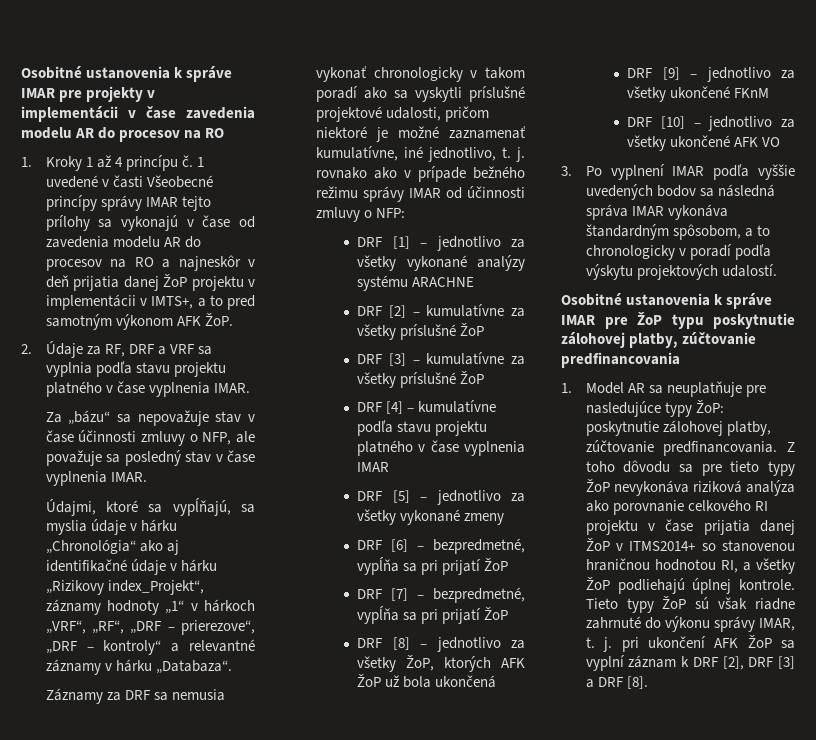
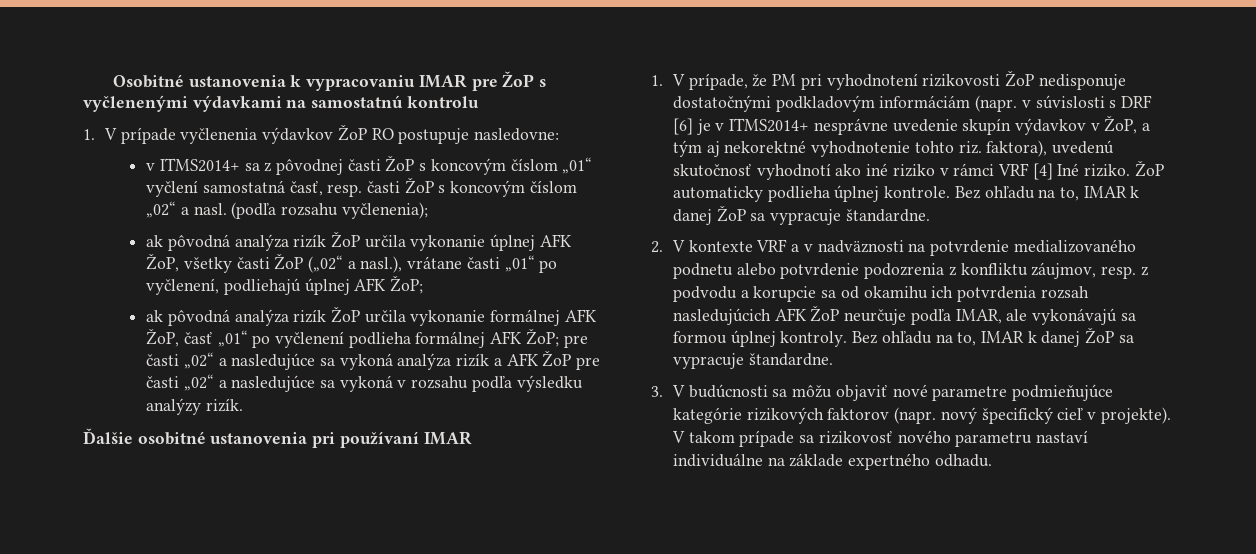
- Osobitné ustanovenia k správe IMAR pre projekty v implementácii v čase zavedenia modelu AR do procesov na RO
- 1. Kroky 1 až 4 princípu č. 1 uvedené v časti Všeobecné princípy správy IMAR tejto prílohy sa vykonajú v čase od zavedenia modelu AR do procesov na RO a najneskôr v deň prijatia danej ŽoP projektu v implementácii v IMTS+, a to pred samotným výkonom AFK ŽoP.
- 2. Údaje za RF, DRF a VRF sa vyplnia podľa stavu projektu platného v čase vyplnenia IMAR.
- Za „bázu“ sa nepovažuje stav v čase účinnosti zmluvy o NFP, ale považuje sa posledný stav v čase vyplnenia IMAR.
- Údajmi, ktoré sa vypĺňajú, sa myslia údaje v hárku „Chronológia“ ako aj identifikačné údaje v hárku „Rizikovy index_Projekt“, záznamy hodnoty „1“ v hárkoch „VRF“, „RF“, „DRF – prierezove“, „DRF – kontroly“ a relevantné záznamy v hárku „Databaza“.
- Záznamy za DRF sa nemusia vykonať chronologicky v takom poradí ako sa vyskytli príslušné projektové udalosti, pričom niektoré je možné zaznamenať kumulatívne, iné jednotlivo, t. j. rovnako ako v prípade bežného režimu správy IMAR od účinnosti zmluvy o NFP:
- DRF [1] – jednotlivo za všetky vykonané analýzy systému ARACHNE
- DRF [2] – kumulatívne za všetky príslušné ŽoP
- DRF [3] – kumulatívne za všetky príslušné ŽoP
- DRF [4] – kumulatívne podľa stavu projektu platného v čase vyplnenia IMAR
- DRF [5] – jednotlivo za všetky vykonané zmeny
- DRF [6] – bezpredmetné, vypĺňa sa pri prijatí ŽoP
- DRF [7] – bezpredmetné, vypĺňa sa pri prijatí ŽoP
- DRF [8] – jednotlivo za všetky ŽoP, ktorých AFK ŽoP už bola ukončená
- DRF [9] – jednotlivo za všetky ukončené FKnM
- DRF [10] – jednotlivo za všetky ukončené AFK VO
- 3. Po vyplnení IMAR podľa vyššie uvedených bodov sa následná správa IMAR vykonáva štandardným spôsobom, a to chronologicky v poradí podľa výskytu projektových udalostí.
- Osobitné ustanovenia k správe IMAR pre ŽoP typu poskytnutie zálohovej platby, zúčtovanie predfinancovania
- 1. Model AR sa neuplatňuje pre nasledujúce typy ŽoP: poskytnutie zálohovej platby, zúčtovanie predfinancovania. Z toho dôvodu sa pre tieto typy ŽoP nevykonáva riziková analýza ako porovnanie celkového RI projektu v čase prijatia danej ŽoP v ITMS2014+ so stanovenou hraničnou hodnotou RI, a všetky ŽoP podliehajú úplnej kontrole. Tieto typy ŽoP sú však riadne zahrnuté do výkonu správy IMAR, t. j. pri ukončení AFK ŽoP sa vyplní záznam k DRF [2], DRF [3] a DRF [8].
+ Osobitné ustanovenia k vypracovaniu IMAR pre ŽoP s vyčlenenými výdavkami na samostatnú kontrolu
+ 1. V prípade vyčlenenia výdavkov ŽoP RO postupuje nasledovne:
+ v ITMS2014+ sa z pôvodnej časti ŽoP s koncovým číslom „01“ vyčlení samostatná časť, resp. časti ŽoP s koncovým číslom „02“ a nasl. (podľa rozsahu vyčlenenia);
+ ak pôvodná analýza rizík ŽoP určila vykonanie úplnej AFK ŽoP, všetky časti ŽoP („02“ a nasl.), vrátane časti „01“ po vyčlenení, podliehajú úplnej AFK ŽoP;
+ ak pôvodná analýza rizík ŽoP určila vykonanie formálnej AFK ŽoP, časť „01“ po vyčlenení podlieha formálnej AFK ŽoP; pre časti „02“ a nasledujúce sa vykoná analýza rizík a AFK ŽoP pre časti „02“ a nasledujúce sa vykoná v rozsahu podľa výsledku analýzy rizík.
+ Ďalšie osobitné ustanovenia pri používaní IMAR
+ 1. V prípade, že PM pri vyhodnotení rizikovosti ŽoP nedisponuje dostatočnými podkladovým informáciám (napr. v súvislosti s DRF [6] je v ITMS2014+ nesprávne uvedenie skupín výdavkov v ŽoP, a tým aj nekorektné vyhodnotenie tohto riz. faktora), uvedenú skutočnosť vyhodnotí ako iné riziko v rámci VRF [4] Iné riziko. ŽoP automaticky podlieha úplnej kontrole. Bez ohľadu na to, IMAR k danej ŽoP sa vypracuje štandardne.
+ 2. V kontexte VRF a v nadväznosti na potvrdenie medializovaného podnetu alebo potvrdenie podozrenia z konfliktu záujmov, resp. z podvodu a korupcie sa od okamihu ich potvrdenia rozsah nasledujúcich AFK ŽoP neurčuje podľa IMAR, ale vykonávajú sa formou úplnej kontroly. Bez ohľadu na to, IMAR k danej ŽoP sa vypracuje štandardne.
+ 3. V budúcnosti sa môžu objaviť nové parametre podmieňujúce kategórie rizikových faktorov (napr. nový špecifický cieľ v projekte). V takom prípade sa rizikovosť nového parametru nastaví individuálne na základe expertného odhadu.

